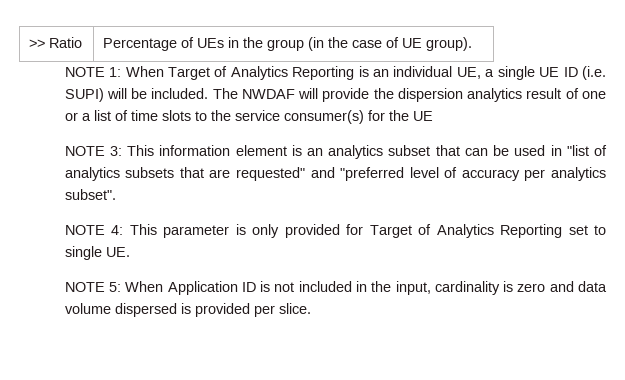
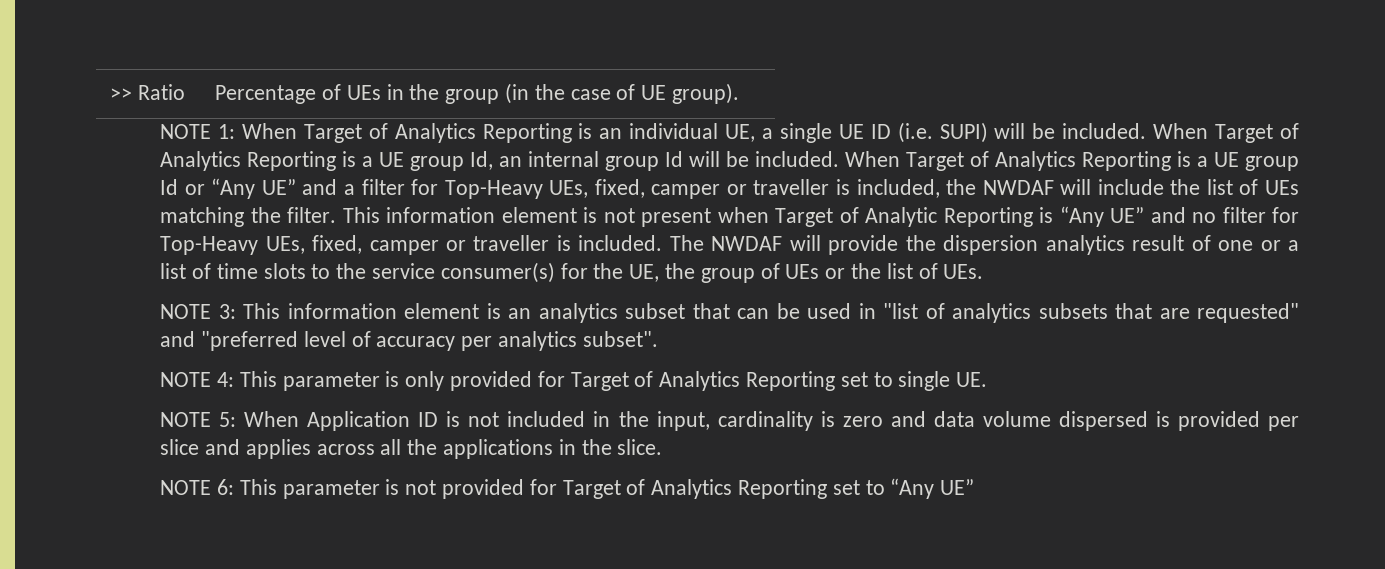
+ When Target of Analytics Reporting is a UE group Id, an internal group Id will be included. When Target of Analytics Reporting is a UE group Id or “Any UE” and a filter for Top-Heavy UEs, fixed, camper or traveller is included, the NWDAF will include the list of UEs matching the filter. This information element is not present when Target of Analytic Reporting is “Any UE” and no filter for Top-Heavy UEs, fixed, camper or traveller is included.
- The NWDAF will provide the dispersion analytics result of one or a list of time slots to the service consumer(s) for the UE
+ The NWDAF will provide the dispersion analytics result of one or a list of time slots to the service consumer(s) for the UE, the group of UEs or the list of UEs.
- NOTE 5: When Application ID is not included in the input, cardinality is zero and data volume dispersed is provided per slice.
+ NOTE 5: When Application ID is not included in the input, cardinality is zero and data volume dispersed is provided per slice and applies across all the applications in the slice.
+ NOTE 6: This parameter is not provided for Target of Analytics Reporting set to “Any UE”

